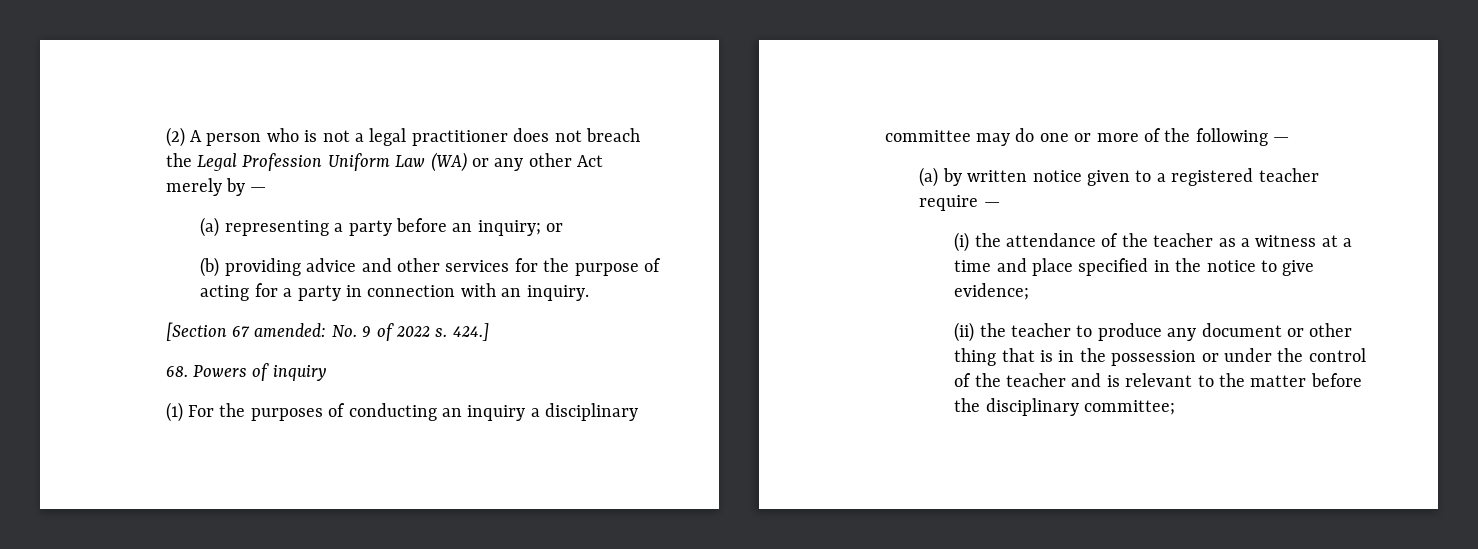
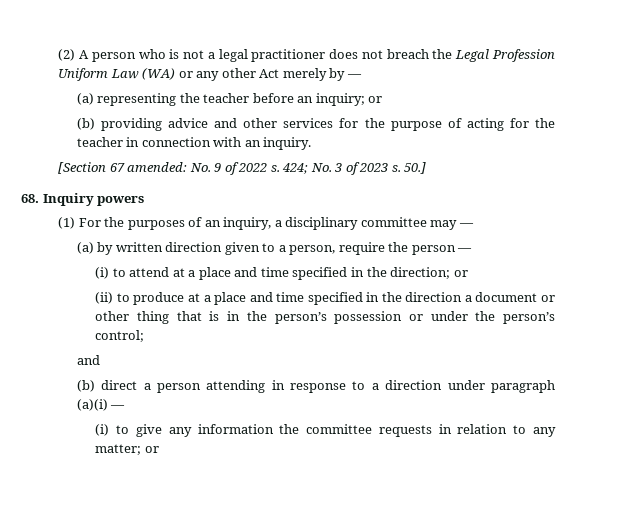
- (a) representing a party before an inquiry; or
+ (a) representing the teacher before an inquiry; or
- (b) providing advice and other services for the purpose of acting for a party in connection with an inquiry.
+ (b) providing advice and other services for the purpose of acting for the teacher in connection with an inquiry.
- 424.]
- 68. Powers of inquiry
+ 424; No. 3 of 2023 s. 50.]
+ 68. Inquiry powers
- (1) For the purposes of conducting an inquiry a disciplinary committee may do one or more of the following —
+ (1) For the purposes of an inquiry, a disciplinary committee may —
- (a) by written notice given to a registered teacher require —
- (i) the attendance of the teacher as a witness at a time and place specified in the notice to give evidence;
- (ii) the teacher to produce any document or other thing that is in the possession or under the control of the teacher and is relevant to the matter before the disciplinary committee;
+ (a) by written direction given to a person, require the person —
+ (i) to attend at a place and time specified in the direction; or
+ (ii) to produce at a place and time specified in the direction a document or other thing that is in the person’s possession or under the person’s control;
+ and
+ (b) direct a person attending in response to a direction under paragraph (a)(i) —
+ (i) to give any information the committee requests in relation to any matter; or

